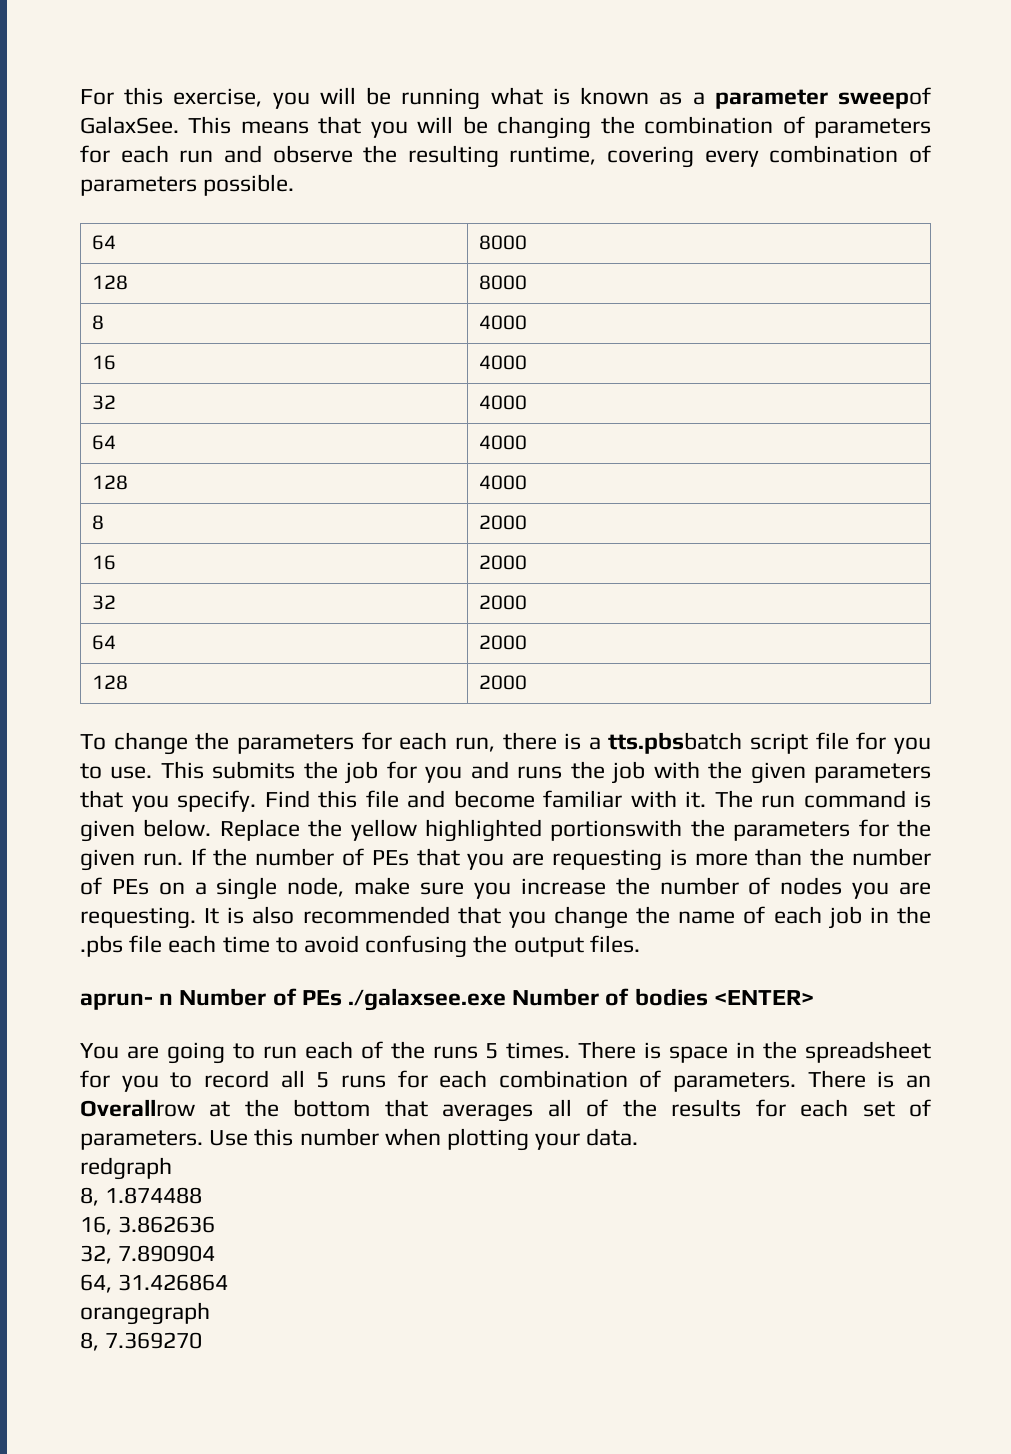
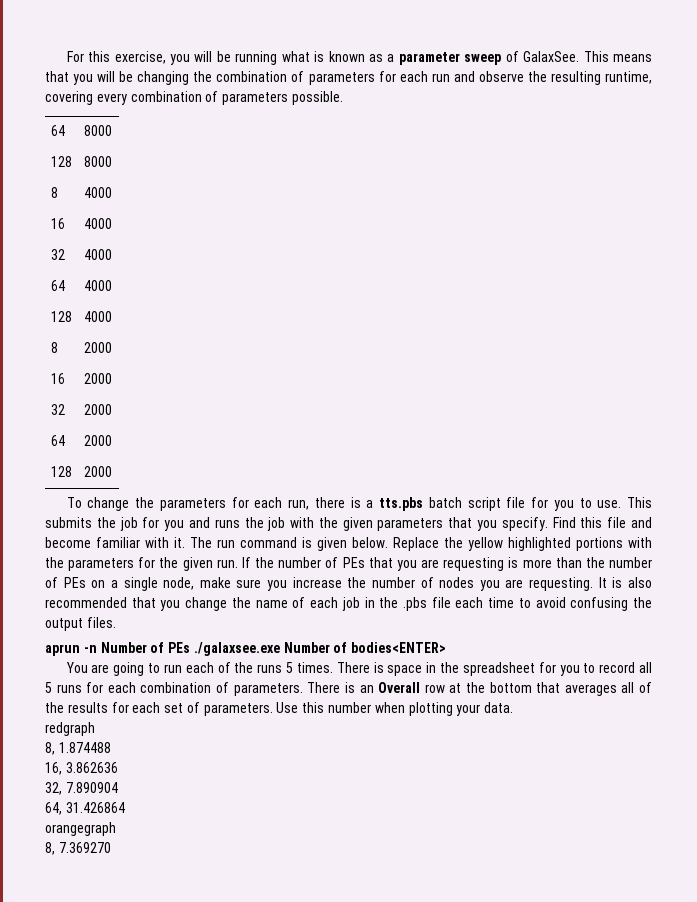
- For this exercise, you will be running what is known as a parameter sweepof GalaxSee.
+ For this exercise, you will be running what is known as a parameter sweep of GalaxSee.
- To change the parameters for each run, there is a tts.pbsbatch script file for you to use.
+ To change the parameters for each run, there is a tts.pbs batch script file for you to use.
- Replace the yellow highlighted portionswith the parameters for the given run.
+ Replace the yellow highlighted portions with the parameters for the given run.
- aprun- n Number of PEs ./galaxsee.exe Number of bodies <ENTER>
+ aprun -n Number of PEs ./galaxsee.exe Number of bodies<ENTER>
- There is an Overallrow at the bottom that averages all of the results for each set of parameters.
+ There is an Overall row at the bottom that averages all of the results for each set of parameters.

